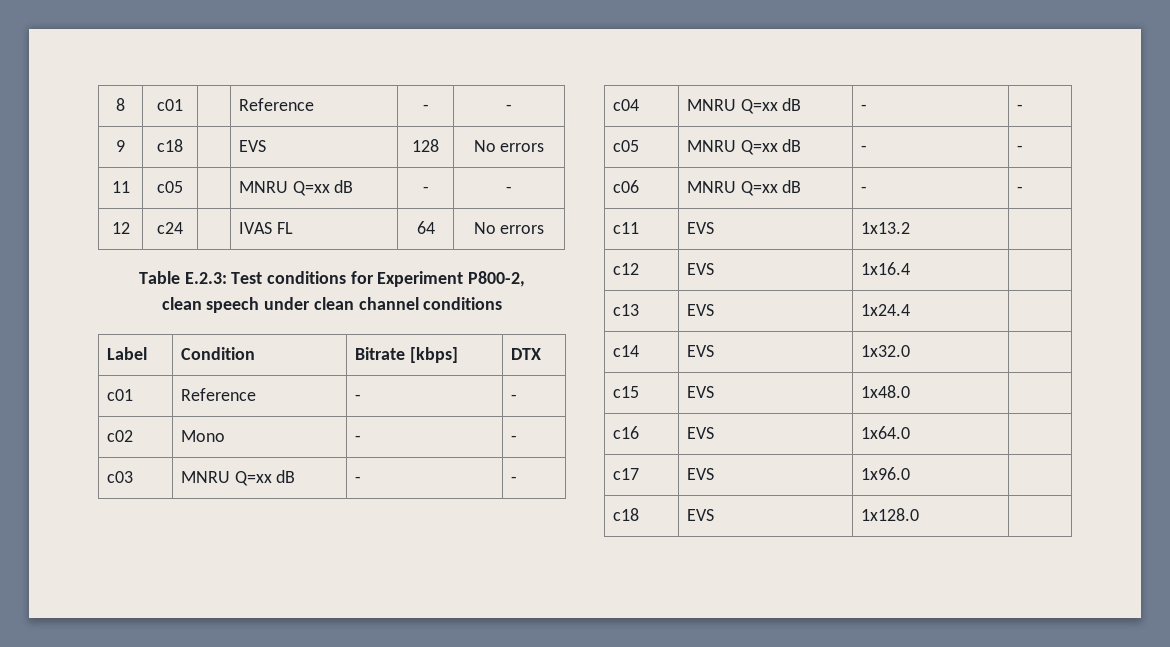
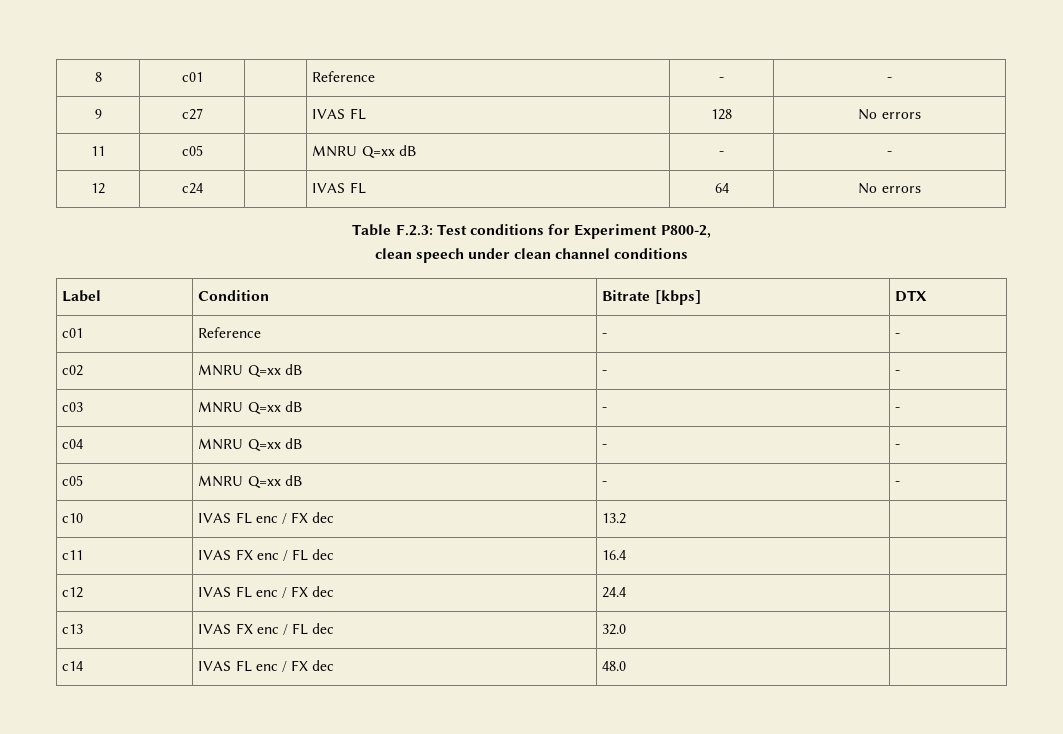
- 9 | c18 | | EVS | 128 | No errors
+ 9 | c27 | | IVAS FL | 128 | No errors
- Table E.2.3: Test conditions for Experiment P800-2,
+ Table F.2.3: Test conditions for Experiment P800-2,
- c02 | Mono | - | -
+ c02 | MNRU Q=xx dB | - | -
- c06 | MNRU Q=xx dB | - | -
- c11 | EVS | 1x13.2 |
- c12 | EVS | 1x16.4 |
- c13 | EVS | 1x24.4 |
- c14 | EVS | 1x32.0 |
- c15 | EVS | 1x48.0 |
- c16 | EVS | 1x64.0 |
- c17 | EVS | 1x96.0 |
- c18 | EVS | 1x128.0 |
+ c10 | IVAS FL enc / FX dec | 13.2 |
+ c11 | IVAS FX enc / FL dec | 16.4 |
+ c12 | IVAS FL enc / FX dec | 24.4 |
+ c13 | IVAS FX enc / FL dec | 32.0 |
+ c14 | IVAS FL enc / FX dec | 48.0 |

